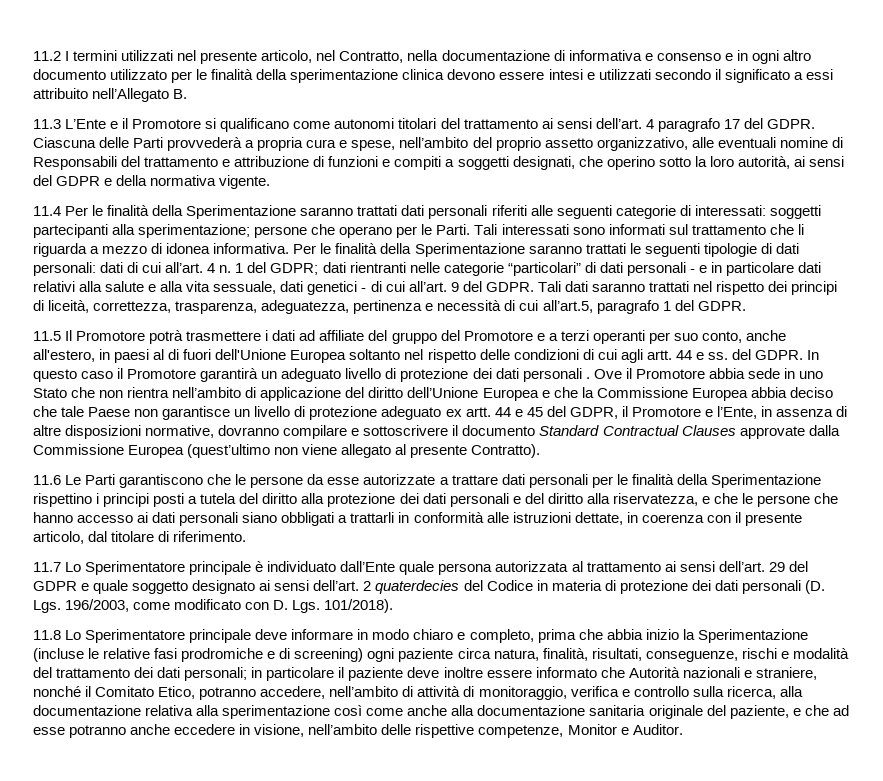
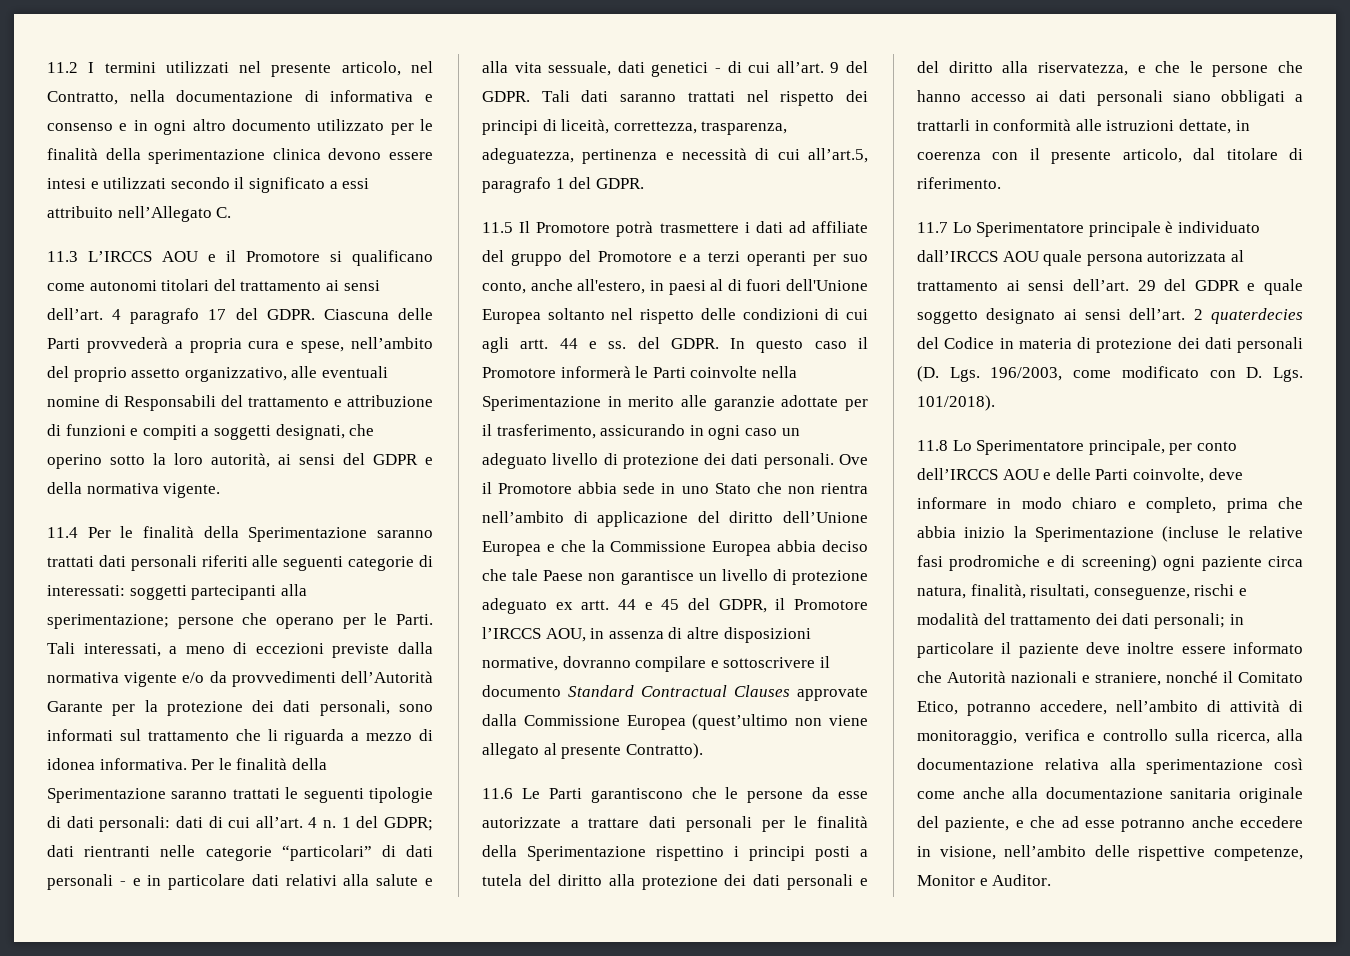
- 11.2 I termini utilizzati nel presente articolo, nel Contratto, nella documentazione di informativa e consenso e in ogni altro documento utilizzato per le finalità della sperimentazione clinica devono essere intesi e utilizzati secondo il significato a essi attribuito nell’Allegato B.
+ 11.2 I termini utilizzati nel presente articolo, nel Contratto, nella documentazione di informativa e consenso e in ogni altro documento utilizzato per le finalità della sperimentazione clinica devono essere intesi e utilizzati secondo il significato a essi attribuito nell’Allegato C.
- 11.3 L’Ente e il Promotore si qualificano come autonomi titolari del trattamento ai sensi dell’art.
+ 11.3 L’IRCCS AOU e il Promotore si qualificano come autonomi titolari del trattamento ai sensi dell’art.
- Tali interessati sono informati sul trattamento che li riguarda a mezzo di idonea informativa.
+ Tali interessati, a meno di eccezioni previste dalla normativa vigente e/o da provvedimenti dell’Autorità Garante per la protezione dei dati personali, sono informati sul trattamento che li riguarda a mezzo di idonea informativa.
- In questo caso il Promotore garantirà un adeguato livello di protezione dei dati personali .
+ In questo caso il Promotore informerà le Parti coinvolte nella Sperimentazione in merito alle garanzie adottate per il trasferimento, assicurando in ogni caso un adeguato livello di protezione dei dati personali.
- 44 e 45 del GDPR, il Promotore e l’Ente, in assenza di altre disposizioni normative, dovranno compilare e sottoscrivere il documento Standard Contractual Clauses approvate dalla Commissione Europea (quest’ultimo non viene allegato al presente Contratto).
+ 44 e 45 del GDPR, il Promotore l’IRCCS AOU, in assenza di altre disposizioni normative, dovranno compilare e sottoscrivere il documento Standard Contractual Clauses approvate dalla Commissione Europea (quest’ultimo non viene allegato al presente Contratto).
- 11.7 Lo Sperimentatore principale è individuato dall’Ente quale persona autorizzata al trattamento ai sensi dell’art.
+ 11.7 Lo Sperimentatore principale è individuato dall’IRCCS AOU quale persona autorizzata al trattamento ai sensi dell’art.
- 11.8 Lo Sperimentatore principale deve informare in modo chiaro e completo, prima che abbia inizio la Sperimentazione (incluse le relative fasi prodromiche e di screening) ogni paziente circa natura, finalità, risultati, conseguenze, rischi e modalità del trattamento dei dati personali;
+ 11.8 Lo Sperimentatore principale, per conto dell’IRCCS AOU e delle Parti coinvolte, deve informare in modo chiaro e completo, prima che abbia inizio la Sperimentazione (incluse le relative fasi prodromiche e di screening) ogni paziente circa natura, finalità, risultati, conseguenze, rischi e modalità del trattamento dei dati personali;

